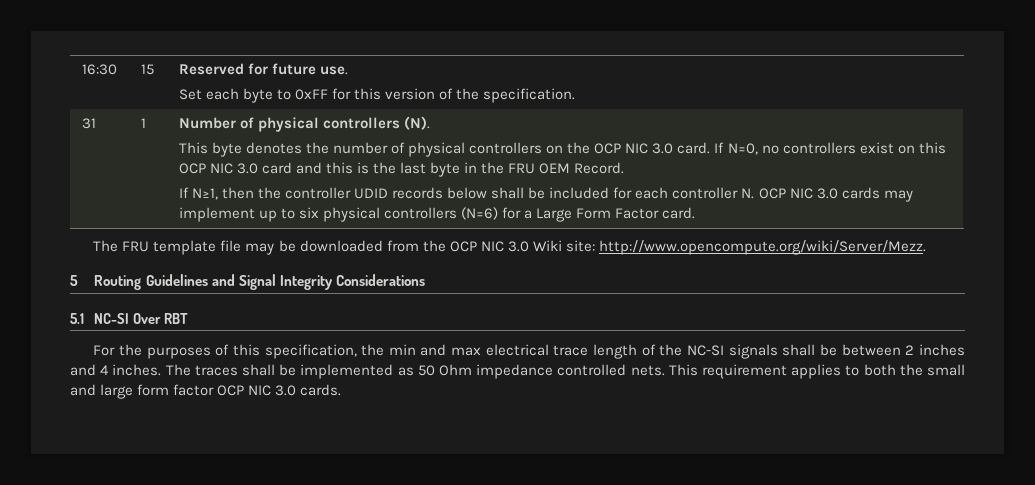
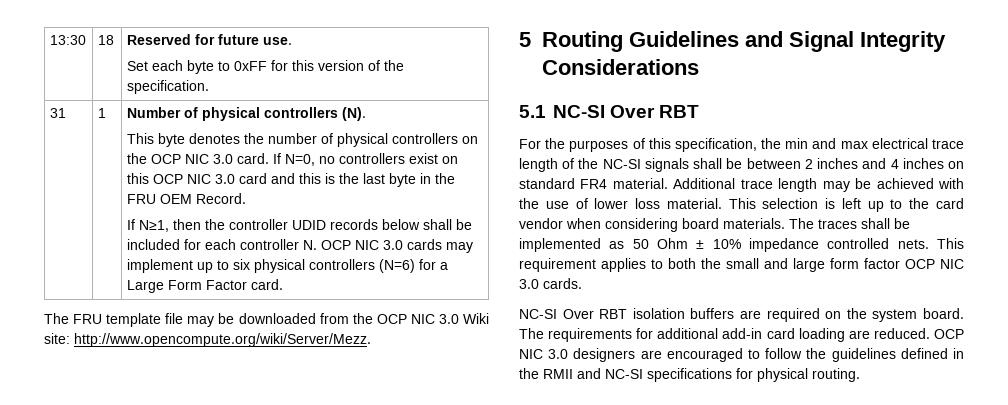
- 16:30 | 15 | Reserved for future use.
+ 13:30 | 18 | Reserved for future use.
- For the purposes of this specification, the min and max electrical trace length of the NC-SI signals shall be between 2 inches and 4 inches.
+ For the purposes of this specification, the min and max electrical trace length of the NC-SI signals shall be between 2 inches and 4 inches on standard FR4 material. Additional trace length may be achieved with the use of lower loss material. This selection is left up to the card vendor when considering board materials.
- The traces shall be implemented as 50 Ohm impedance controlled nets.
+ The traces shall be implemented as 50 Ohm ± 10% impedance controlled nets.
+ NC-SI Over RBT isolation buffers are required on the system board. The requirements for additional add-in card loading are reduced. OCP NIC 3.0 designers are encouraged to follow the guidelines defined in the RMII and NC-SI specifications for physical routing.

